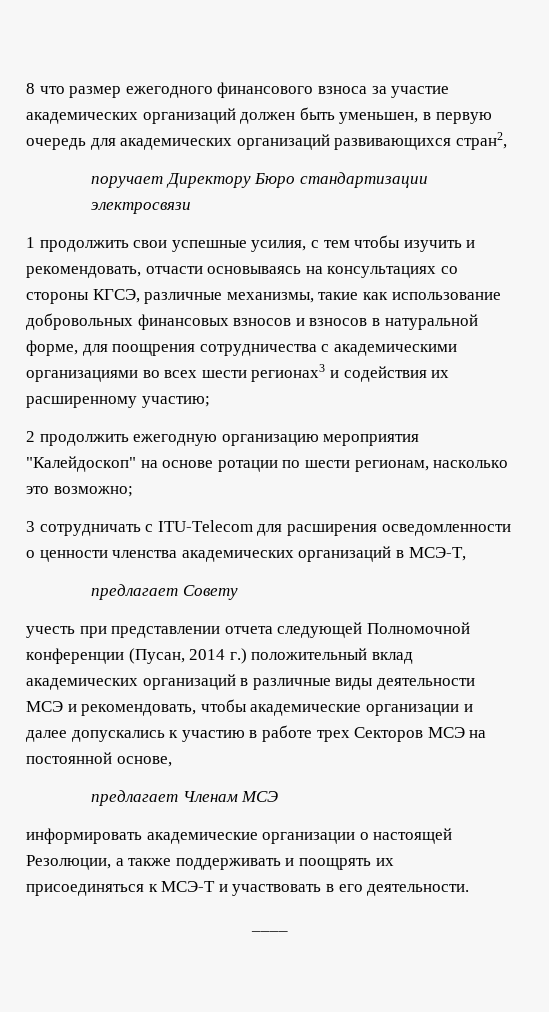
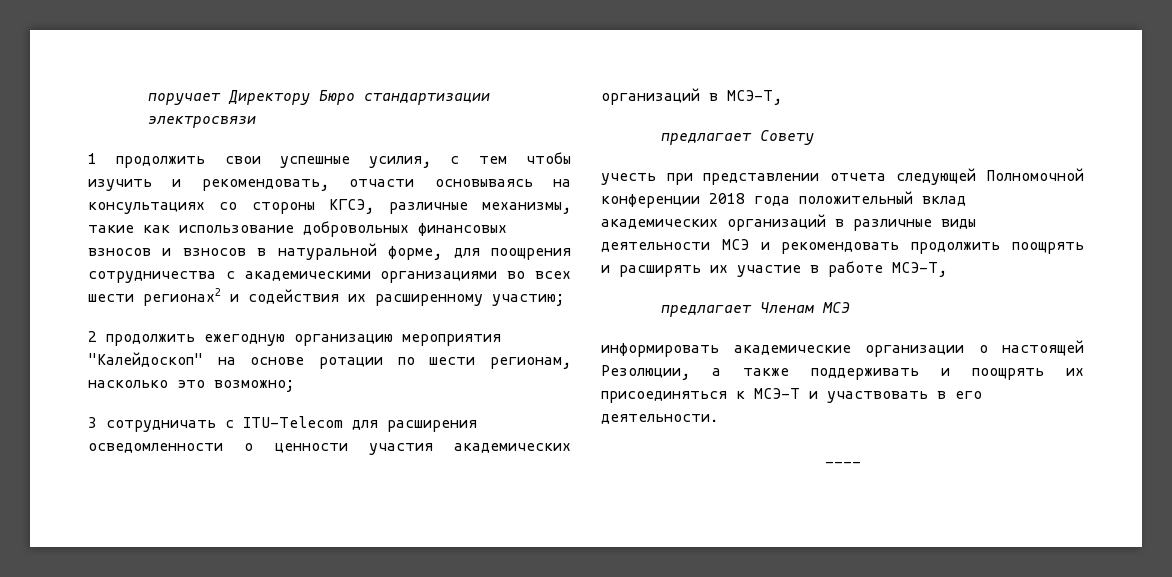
- 8 что размер ежегодного финансового взноса за участие академических организаций должен быть уменьшен, в первую очередь для академических организаций развивающихся стран2,
- 1 продолжить свои успешные усилия, с тем чтобы изучить и рекомендовать, отчасти основываясь на консультациях со стороны КГСЭ, различные механизмы, такие как использование добровольных финансовых взносов и взносов в натуральной форме, для поощрения сотрудничества с академическими организациями во всех шести регионах3 и содействия их расширенному участию;
+ 1 продолжить свои успешные усилия, с тем чтобы изучить и рекомендовать, отчасти основываясь на консультациях со стороны КГСЭ, различные механизмы, такие как использование добровольных финансовых взносов и взносов в натуральной форме, для поощрения сотрудничества с академическими организациями во всех шести регионах2 и содействия их расширенному участию;
- 3 сотрудничать с ITU-Telecom для расширения осведомленности о ценности членства академических организаций в МСЭ-Т,
+ 3 сотрудничать с ITU-Telecom для расширения осведомленности о ценности участия академических организаций в МСЭ-Т,
- учесть при представлении отчета следующей Полномочной конференции (Пусан, 2014 г.) положительный вклад академических организаций в различные виды деятельности МСЭ и рекомендовать, чтобы академические организации и далее допускались к участию в работе трех Секторов МСЭ на постоянной основе,
+ учесть при представлении отчета следующей Полномочной конференции 2018 года положительный вклад академических организаций в различные виды деятельности МСЭ и рекомендовать продолжить поощрять и расширять их участие в работе МСЭ-Т,

